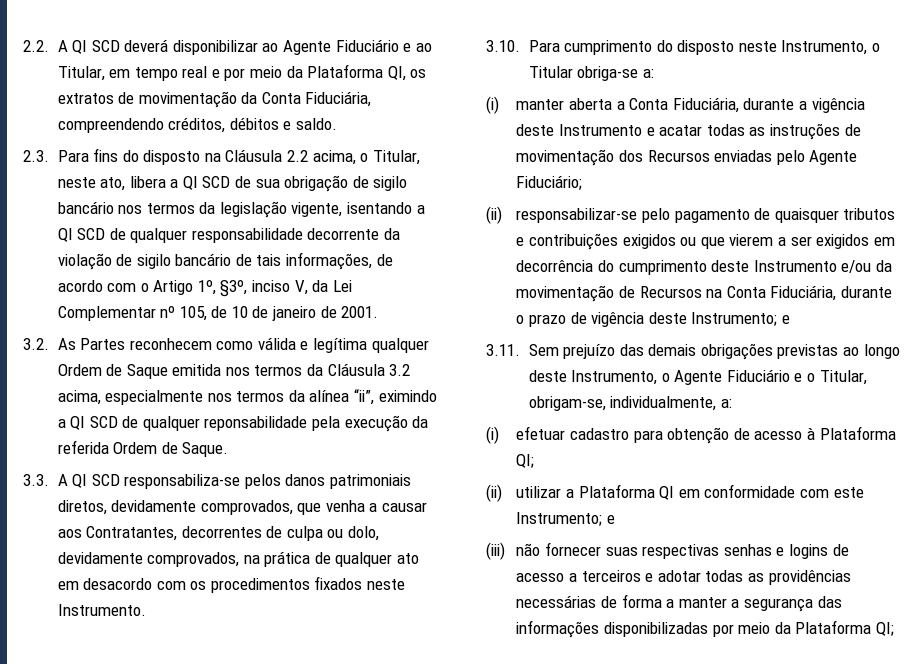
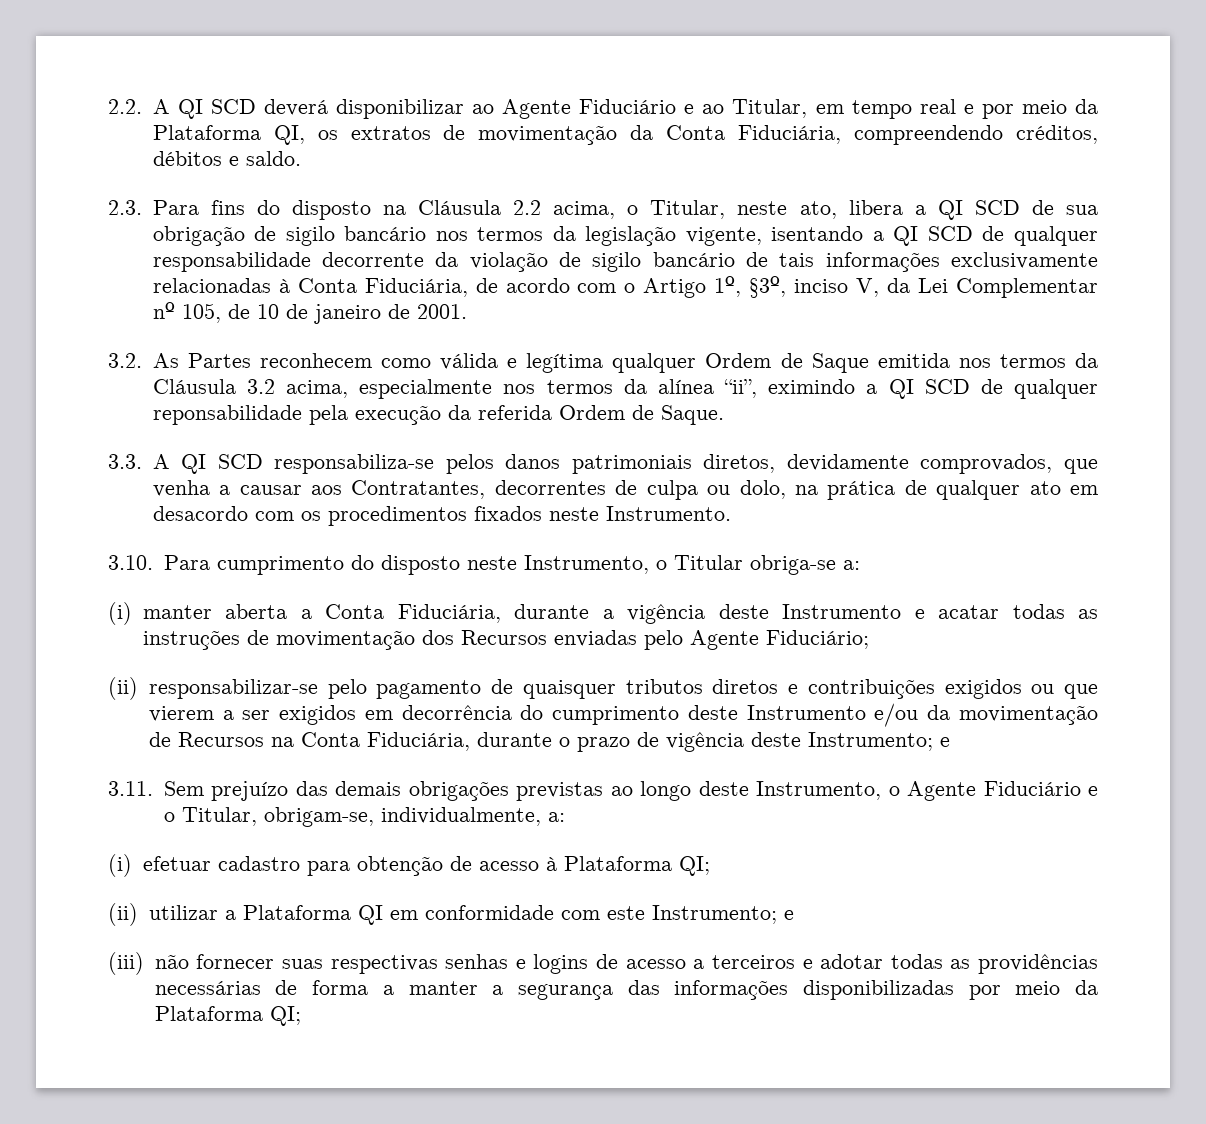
- 2.3. Para fins do disposto na Cláusula 2.2 acima, o Titular, neste ato, libera a QI SCD de sua obrigação de sigilo bancário nos termos da legislação vigente, isentando a QI SCD de qualquer responsabilidade decorrente da violação de sigilo bancário de tais informações, de acordo com o Artigo 1º, §3º, inciso V, da Lei Complementar nº 105, de 10 de janeiro de 2001.
+ 2.3. Para fins do disposto na Cláusula 2.2 acima, o Titular, neste ato, libera a QI SCD de sua obrigação de sigilo bancário nos termos da legislação vigente, isentando a QI SCD de qualquer responsabilidade decorrente da violação de sigilo bancário de tais informações exclusivamente relacionadas à Conta Fiduciária, de acordo com o Artigo 1º, §3º, inciso V, da Lei Complementar nº 105, de 10 de janeiro de 2001.
- 3.3. A QI SCD responsabiliza-se pelos danos patrimoniais diretos, devidamente comprovados, que venha a causar aos Contratantes, decorrentes de culpa ou dolo, devidamente comprovados, na prática de qualquer ato em desacordo com os procedimentos fixados neste Instrumento.
+ 3.3. A QI SCD responsabiliza-se pelos danos patrimoniais diretos, devidamente comprovados, que venha a causar aos Contratantes, decorrentes de culpa ou dolo, na prática de qualquer ato em desacordo com os procedimentos fixados neste Instrumento.
- (ii) responsabilizar-se pelo pagamento de quaisquer tributos e contribuições exigidos ou que vierem a ser exigidos em decorrência do cumprimento deste Instrumento e/ou da movimentação de Recursos na Conta Fiduciária, durante o prazo de vigência deste Instrumento; e
+ (ii) responsabilizar-se pelo pagamento de quaisquer tributos diretos e contribuições exigidos ou que vierem a ser exigidos em decorrência do cumprimento deste Instrumento e/ou da movimentação de Recursos na Conta Fiduciária, durante o prazo de vigência deste Instrumento; e

